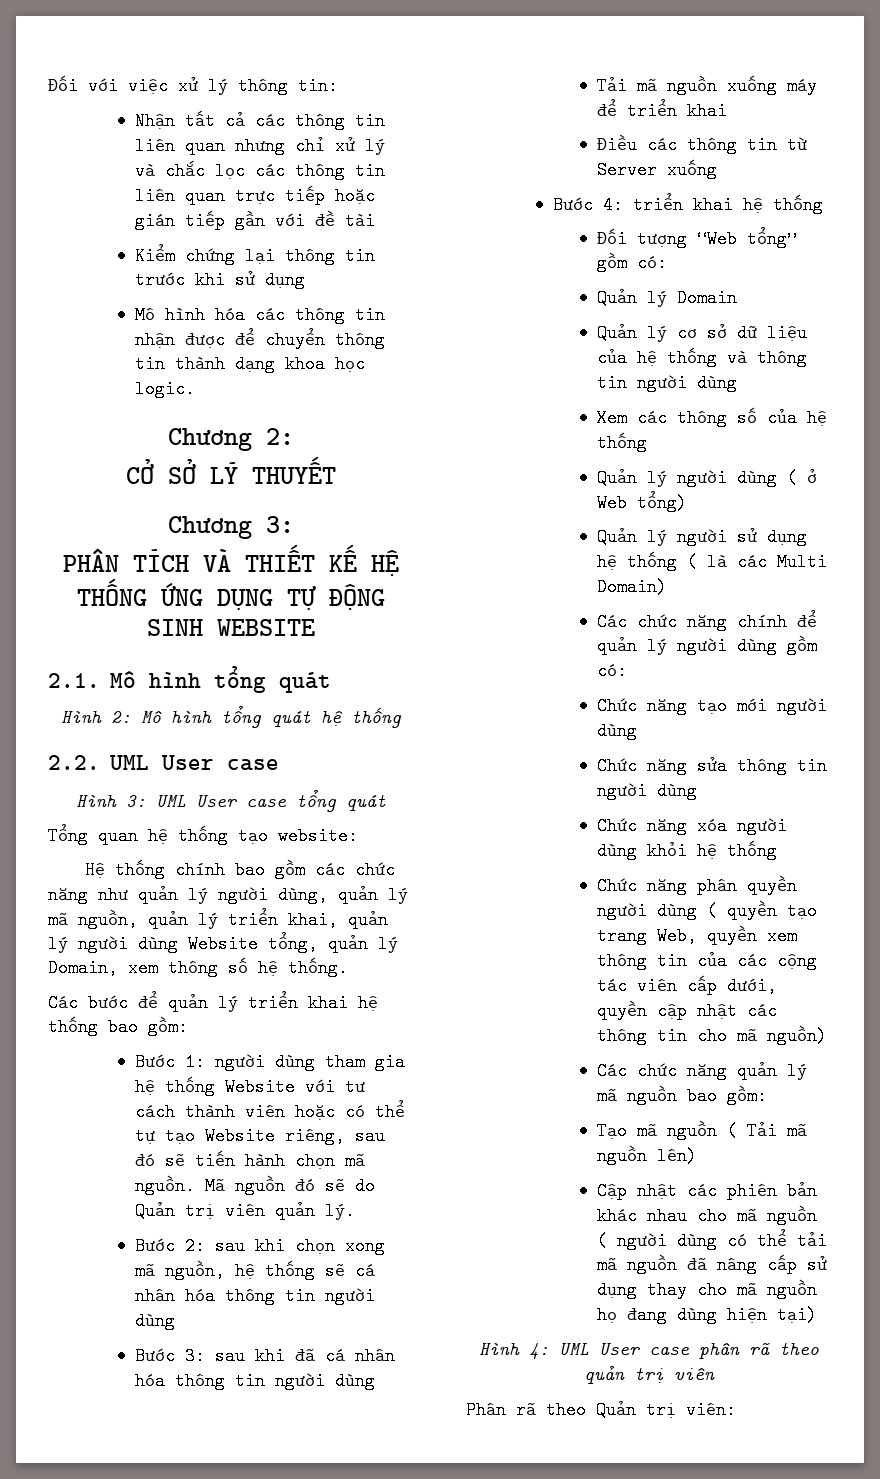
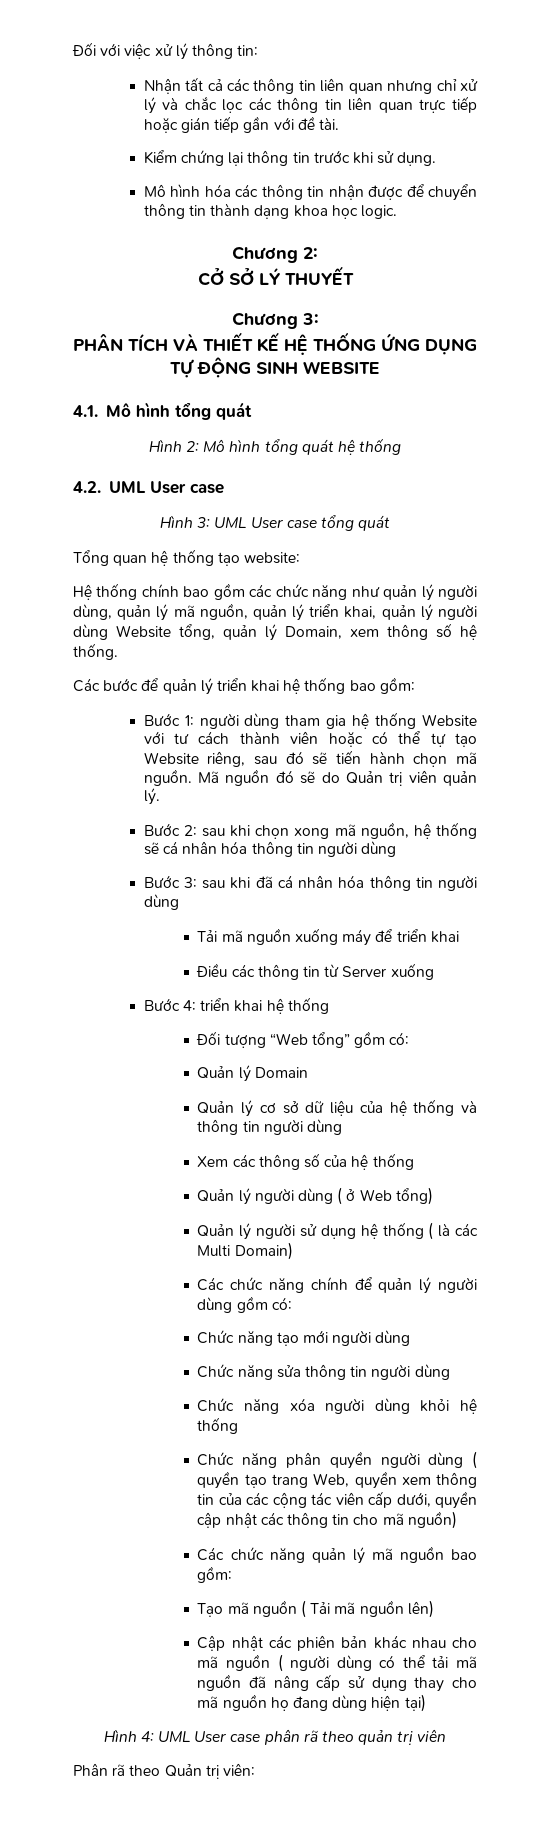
- Nhận tất cả các thông tin liên quan nhưng chỉ xử lý và chắc lọc các thông tin liên quan trực tiếp hoặc gián tiếp gần với đề tài
+ Nhận tất cả các thông tin liên quan nhưng chỉ xử lý và chắc lọc các thông tin liên quan trực tiếp hoặc gián tiếp gần với đề tài.
- Kiểm chứng lại thông tin trước khi sử dụng
+ Kiểm chứng lại thông tin trước khi sử dụng.
- 2.1. Mô hình tổng quát
+ 4.1. Mô hình tổng quát
- 2.2. UML User case
+ 4.2. UML User case

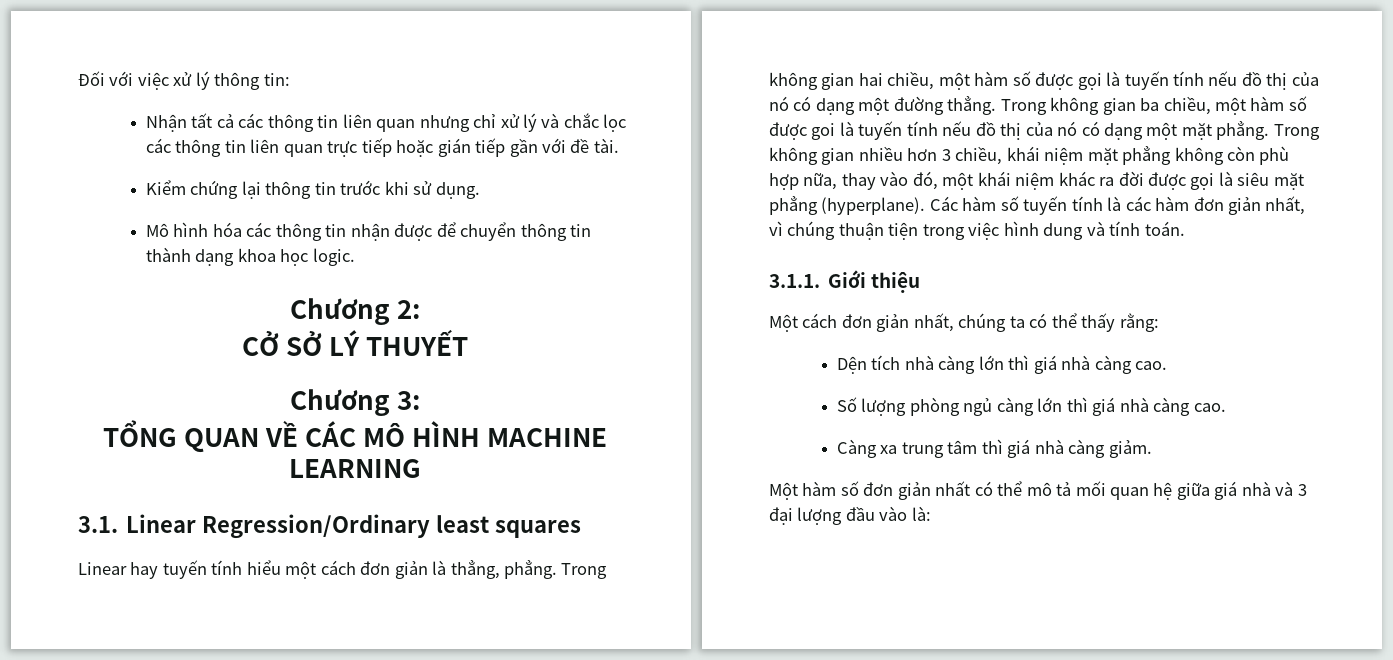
- PHÂN TÍCH VÀ THIẾT KẾ HỆ THỐNG ỨNG DỤNG TỰ ĐỘNG SINH WEBSITE
- 4.1. Mô hình tổng quát
- Hình 2: Mô hình tổng quát hệ thống
- 4.2. UML User case
- Hình 3: UML User case tổng quát
- Tổng quan hệ thống tạo website:
- Hệ thống chính bao gồm các chức năng như quản lý người dùng, quản lý mã nguồn, quản lý triển khai, quản lý người dùng Website tổng, quản lý Domain, xem thông số hệ thống.
- Các bước để quản lý triển khai hệ thống bao gồm:
- Bước 1: người dùng tham gia hệ thống Website với tư cách thành viên hoặc có thể tự tạo Website riêng, sau đó sẽ tiến hành chọn mã nguồn. Mã nguồn đó sẽ do Quản trị viên quản lý.
- Bước 2: sau khi chọn xong mã nguồn, hệ thống sẽ cá nhân hóa thông tin người dùng
- Bước 3: sau khi đã cá nhân hóa thông tin người dùng
- Tải mã nguồn xuống máy để triển khai
- Điều các thông tin từ Server xuống
- Bước 4: triển khai hệ thống
- Đối tượng “Web tổng” gồm có:
- Quản lý Domain
- Quản lý cơ sở dữ liệu của hệ thống và thông tin người dùng
- Xem các thông số của hệ thống
- Quản lý người dùng ( ở Web tổng)
- Quản lý người sử dụng hệ thống ( là các Multi Domain)
- Các chức năng chính để quản lý người dùng gồm có:
- Chức năng tạo mới người dùng
- Chức năng sửa thông tin người dùng
- Chức năng xóa người dùng khỏi hệ thống
- Chức năng phân quyền người dùng ( quyền tạo trang Web, quyền xem thông tin của các cộng tác viên cấp dưới, quyền cập nhật các thông tin cho mã nguồn)
- Các chức năng quản lý mã nguồn bao gồm:
- Tạo mã nguồn ( Tải mã nguồn lên)
- Cập nhật các phiên bản khác nhau cho mã nguồn ( người dùng có thể tải mã nguồn đã nâng cấp sử dụng thay cho mã nguồn họ đang dùng hiện tại)
- Hình 4: UML User case phân rã theo quản trị viên
- Phân rã theo Quản trị viên:
+ TỔNG QUAN VỀ CÁC MÔ HÌNH MACHINE LEARNING
+ 3.1. Linear Regression/Ordinary least squares
+ Linear hay tuyến tính hiểu một cách đơn giản là thẳng, phẳng. Trong không gian hai chiều, một hàm số được gọi là tuyến tính nếu đồ thị của nó có dạng một đường thẳng. Trong không gian ba chiều, một hàm số được goi là tuyến tính nếu đồ thị của nó có dạng một mặt phẳng. Trong không gian nhiều hơn 3 chiều, khái niệm mặt phẳng không còn phù hợp nữa, thay vào đó, một khái niệm khác ra đời được gọi là siêu mặt phẳng (hyperplane). Các hàm số tuyến tính là các hàm đơn giản nhất, vì chúng thuận tiện trong việc hình dung và tính toán.
+ 3.1.1. Giới thiệu
+ Một cách đơn giản nhất, chúng ta có thể thấy rằng:
+ Dện tích nhà càng lớn thì giá nhà càng cao.
+ Số lượng phòng ngủ càng lớn thì giá nhà càng cao.
+ Càng xa trung tâm thì giá nhà càng giảm.
+ Một hàm số đơn giản nhất có thể mô tả mối quan hệ giữa giá nhà và 3 đại lượng đầu vào là:

